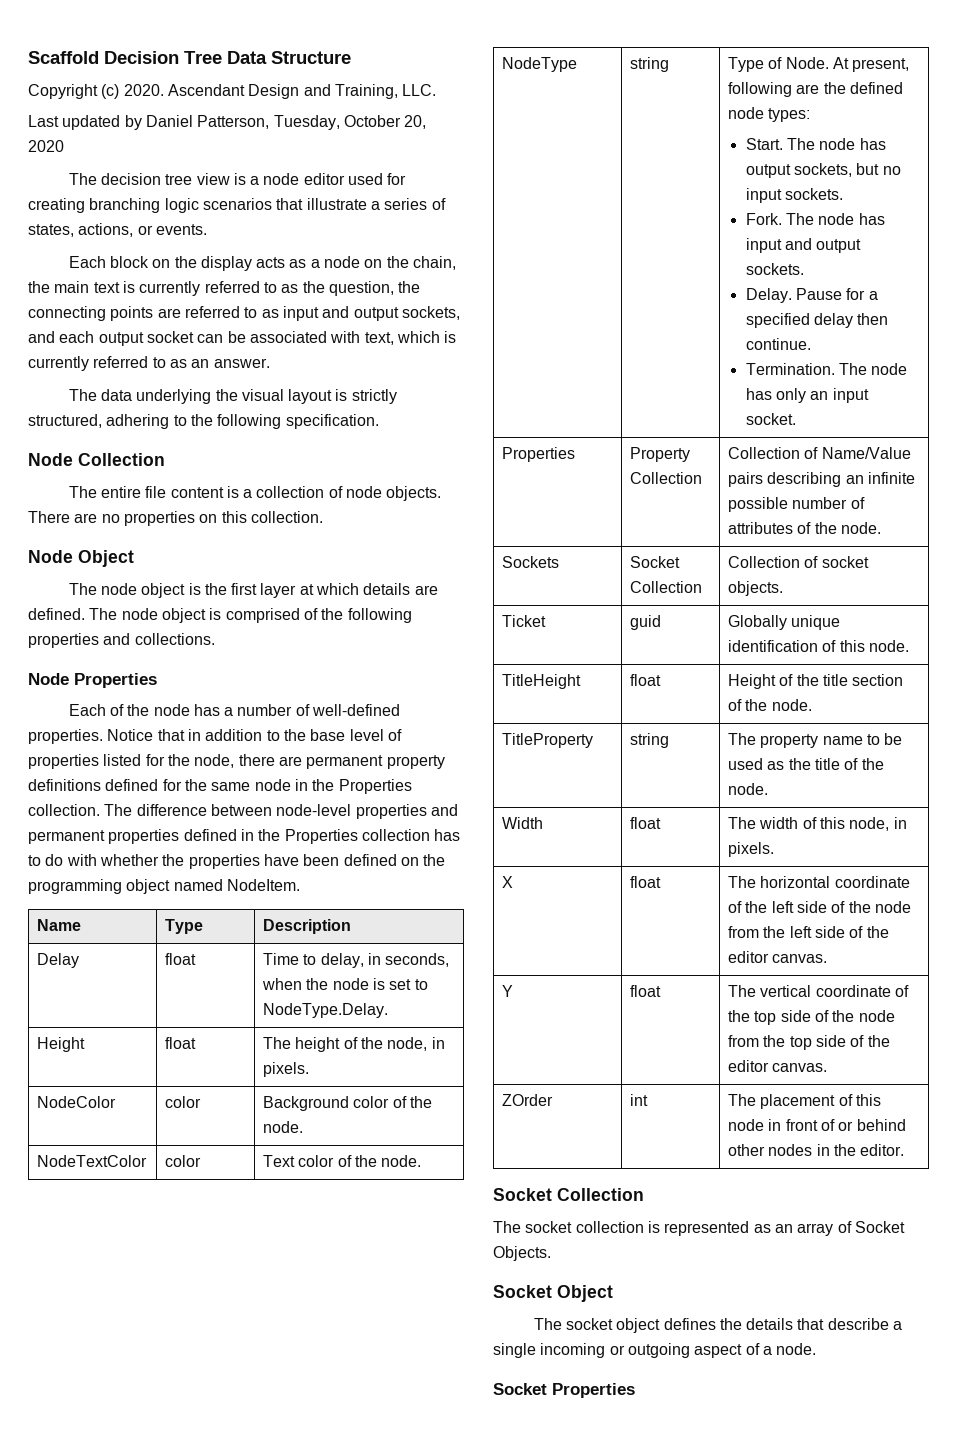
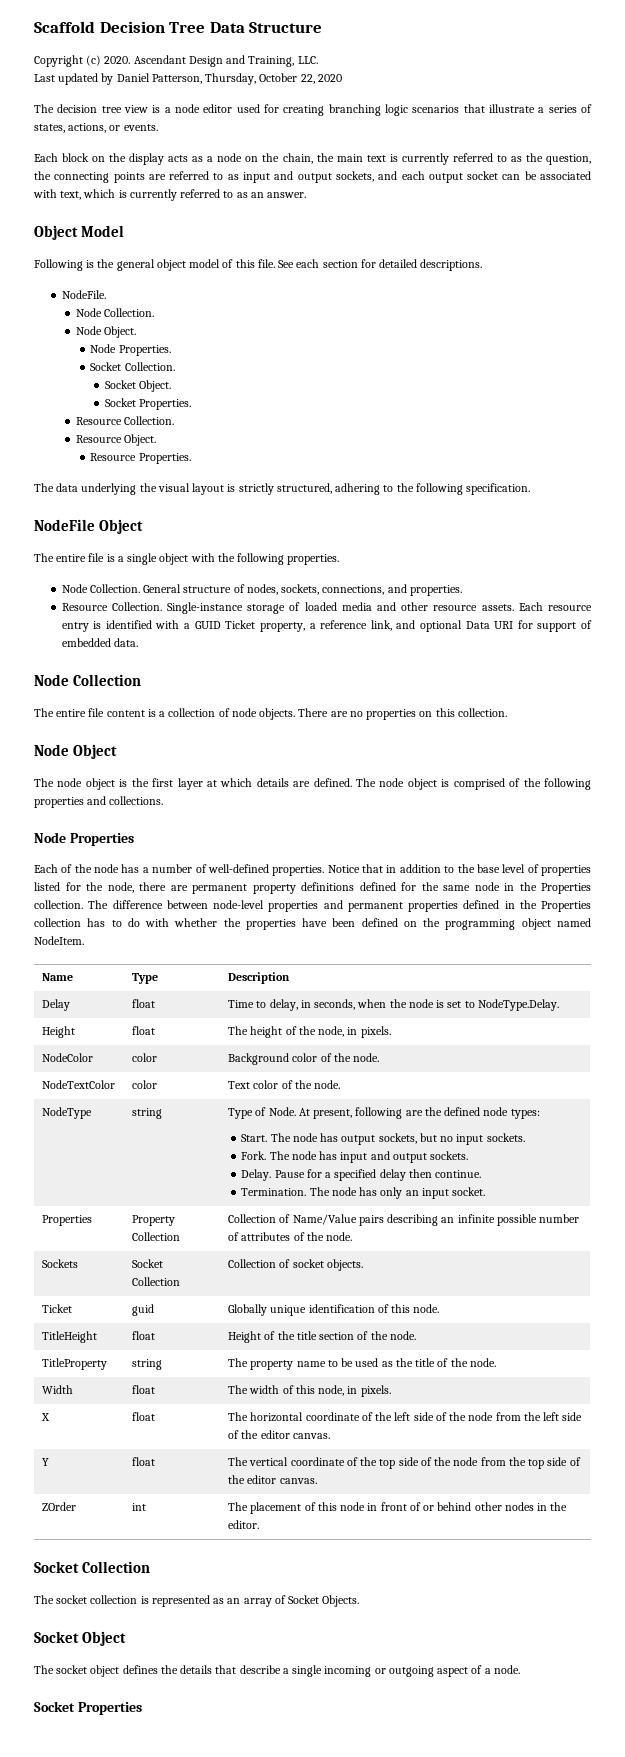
- Last updated by Daniel Patterson, Tuesday, October 20, 2020
+ Last updated by Daniel Patterson, Thursday, October 22, 2020
+ Object Model
+ Following is the general object model of this file. See each section for detailed descriptions.
+ NodeFile.
+ Node Collection.
+ Node Object.
+ Node Properties.
+ Socket Collection.
+ Socket Object.
+ Socket Properties.
+ Resource Collection.
+ Resource Object.
+ Resource Properties.
+ NodeFile Object
+ The entire file is a single object with the following properties.
+ Node Collection. General structure of nodes, sockets, connections, and properties.
+ Resource Collection. Single-instance storage of loaded media and other resource assets. Each resource entry is identified with a GUID Ticket property, a reference link, and optional Data URI for support of embedded data.

